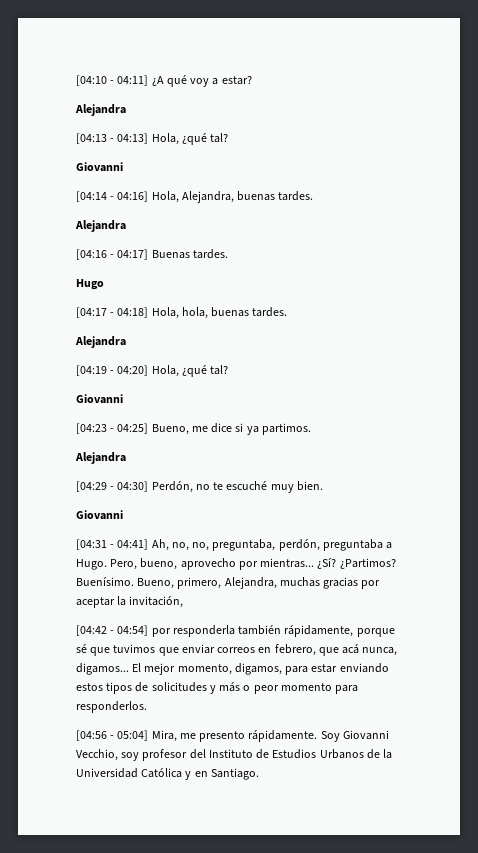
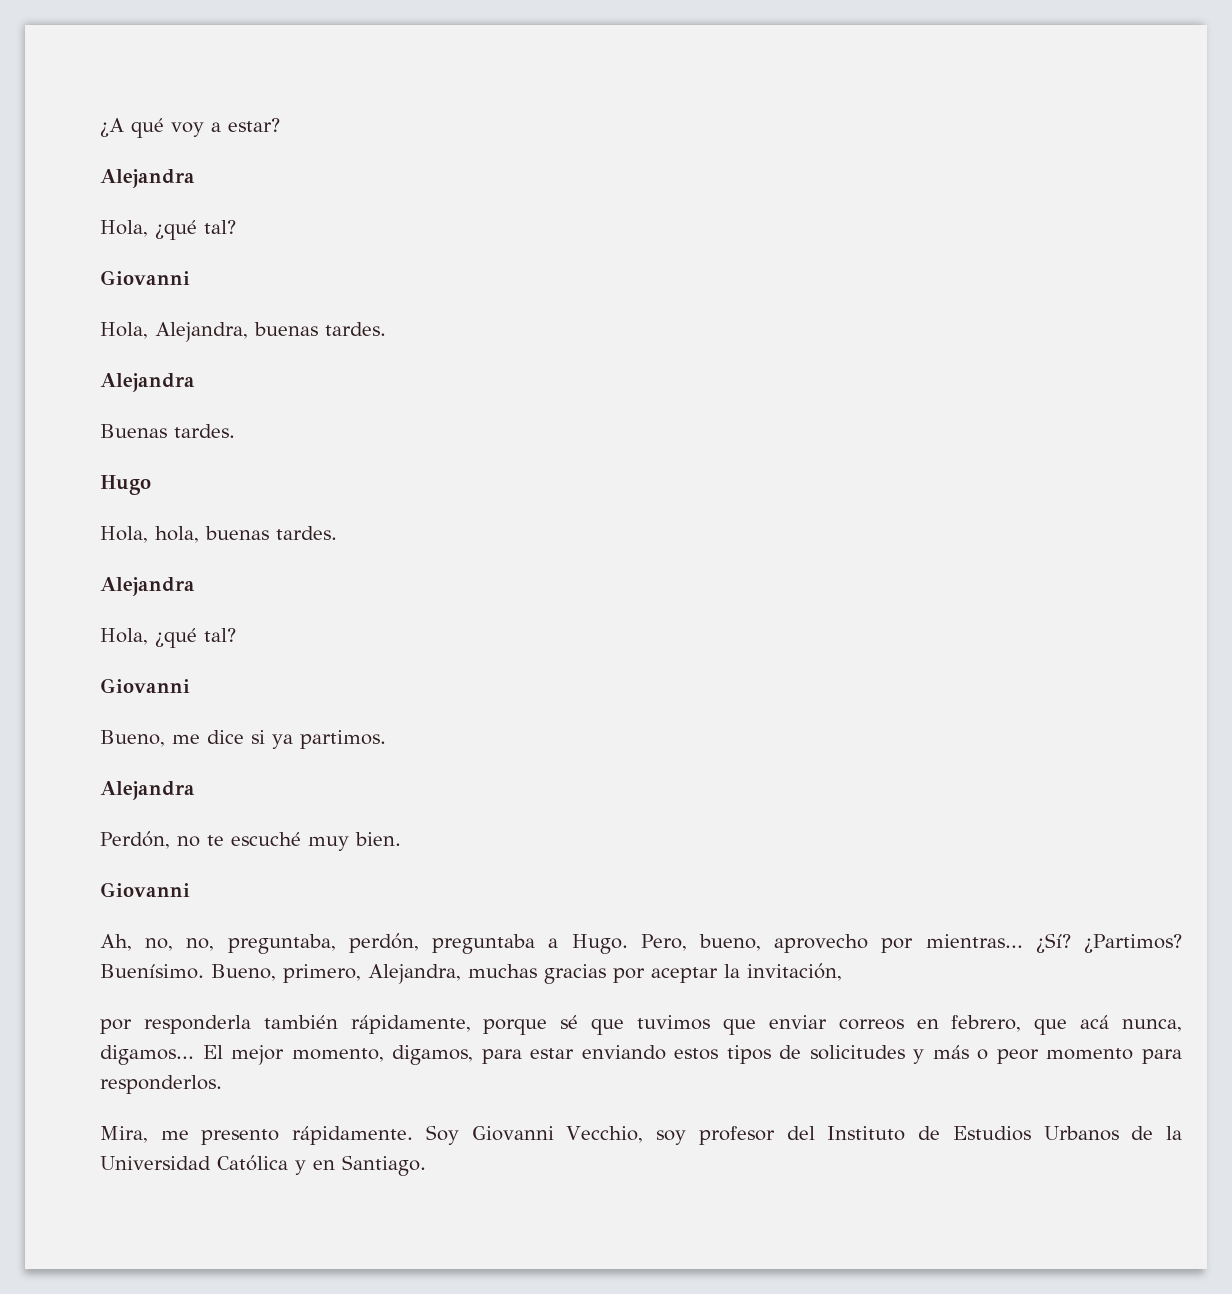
- [04:10 - 04:11] ¿A qué voy a estar?
+ ¿A qué voy a estar?
  Alejandra
- [04:13 - 04:13] Hola, ¿qué tal?
+ Hola, ¿qué tal?
  Giovanni
- [04:14 - 04:16] Hola, Alejandra, buenas tardes.
+ Hola, Alejandra, buenas tardes.
- [04:16 - 04:17] Buenas tardes.
+ Buenas tardes.
- [04:17 - 04:18] Hola, hola, buenas tardes.
+ Hola, hola, buenas tardes.
  Alejandra
- [04:19 - 04:20] Hola, ¿qué tal?
+ Hola, ¿qué tal?
  Giovanni
- [04:23 - 04:25] Bueno, me dice si ya partimos.
+ Bueno, me dice si ya partimos.
- [04:29 - 04:30] Perdón, no te escuché muy bien.
+ Perdón, no te escuché muy bien.
- [04:31 - 04:41] Ah, no, no, preguntaba, perdón, preguntaba a Hugo.
+ Ah, no, no, preguntaba, perdón, preguntaba a Hugo.
- [04:42 - 04:54] por responderla también rápidamente, porque sé que tuvimos que enviar correos en febrero, que acá nunca, digamos...
+ por responderla también rápidamente, porque sé que tuvimos que enviar correos en febrero, que acá nunca, digamos...
- [04:56 - 05:04] Mira, me presento rápidamente.
+ Mira, me presento rápidamente.

